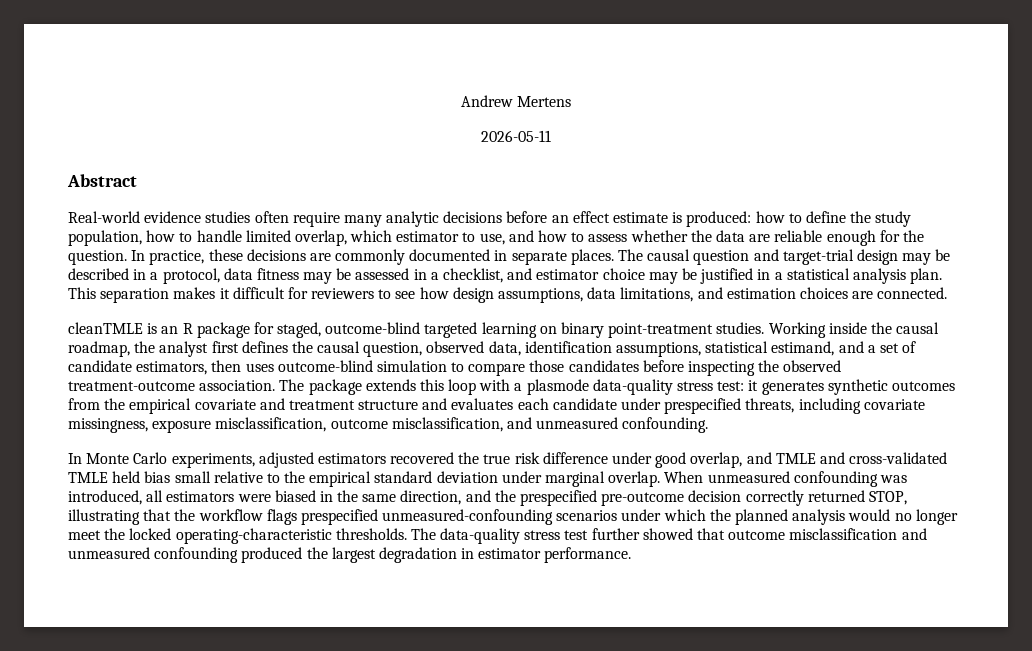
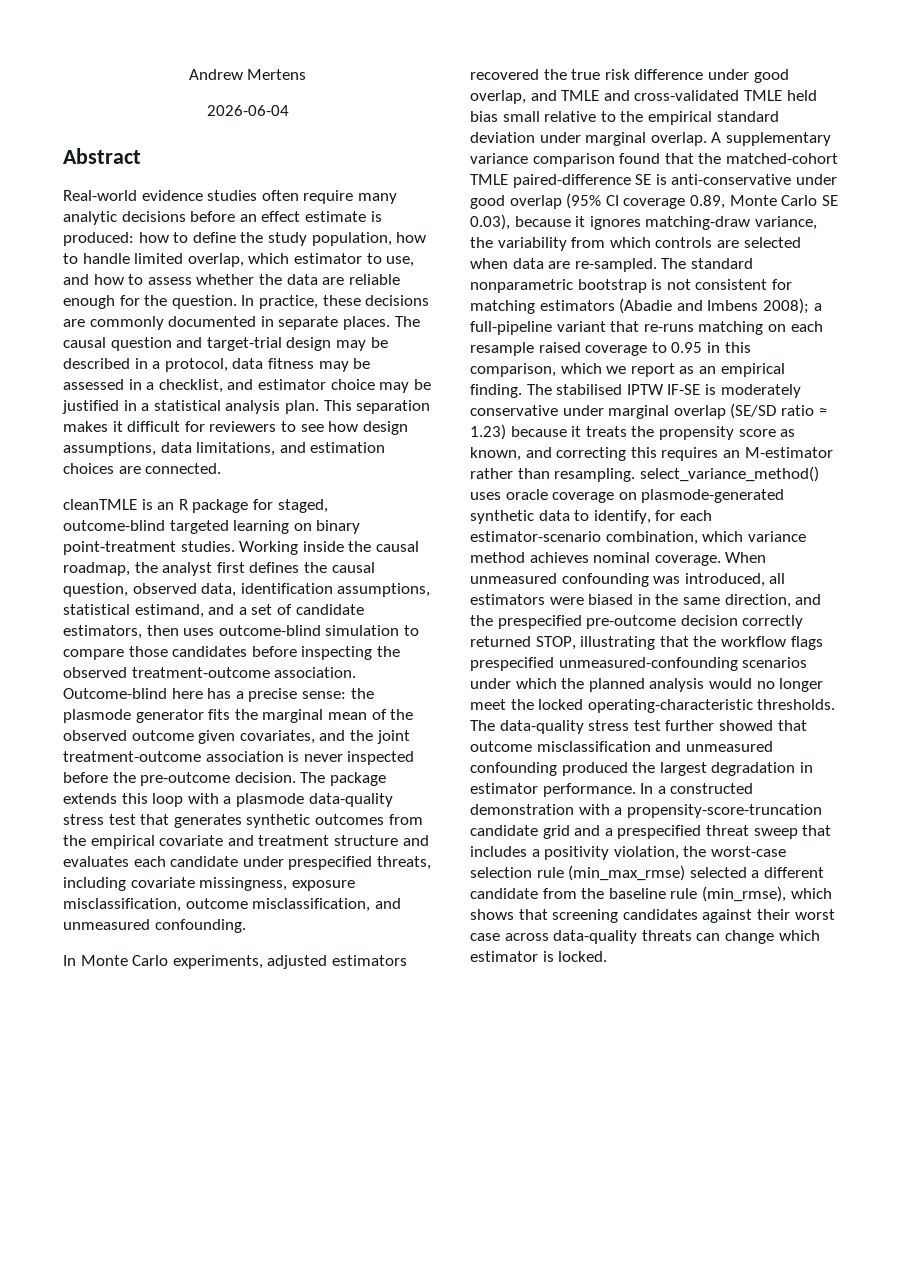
- 2026-05-11
+ 2026-06-04
+ Outcome-blind here has a precise sense: the plasmode generator fits the marginal mean of the observed outcome given covariates, and the joint treatment-outcome association is never inspected before the pre-outcome decision.
- The package extends this loop with a plasmode data-quality stress test: it generates synthetic outcomes from the empirical covariate and treatment structure and evaluates each candidate under prespecified threats, including covariate missingness, exposure misclassification, outcome misclassification, and unmeasured confounding.
+ The package extends this loop with a plasmode data-quality stress test that generates synthetic outcomes from the empirical covariate and treatment structure and evaluates each candidate under prespecified threats, including covariate missingness, exposure misclassification, outcome misclassification, and unmeasured confounding.
+ A supplementary variance comparison found that the matched-cohort TMLE paired-difference SE is anti-conservative under good overlap (95% CI coverage 0.89, Monte Carlo SE 0.03), because it ignores matching-draw variance, the variability from which controls are selected when data are re-sampled. The standard nonparametric bootstrap is not consistent for matching estimators (Abadie and Imbens 2008); a full-pipeline variant that re-runs matching on each resample raised coverage to 0.95 in this comparison, which we report as an empirical finding. The stabilised IPTW IF-SE is moderately conservative under marginal overlap (SE/SD ratio ≈ 1.23) because it treats the propensity score as known, and correcting this requires an M-estimator rather than resampling. select_variance_method() uses oracle coverage on plasmode-generated synthetic data to identify, for each estimator-scenario combination, which variance method achieves nominal coverage.
+ In a constructed demonstration with a propensity-score-truncation candidate grid and a prespecified threat sweep that includes a positivity violation, the worst-case selection rule (min_max_rmse) selected a different candidate from the baseline rule (min_rmse), which shows that screening candidates against their worst case across data-quality threats can change which estimator is locked.

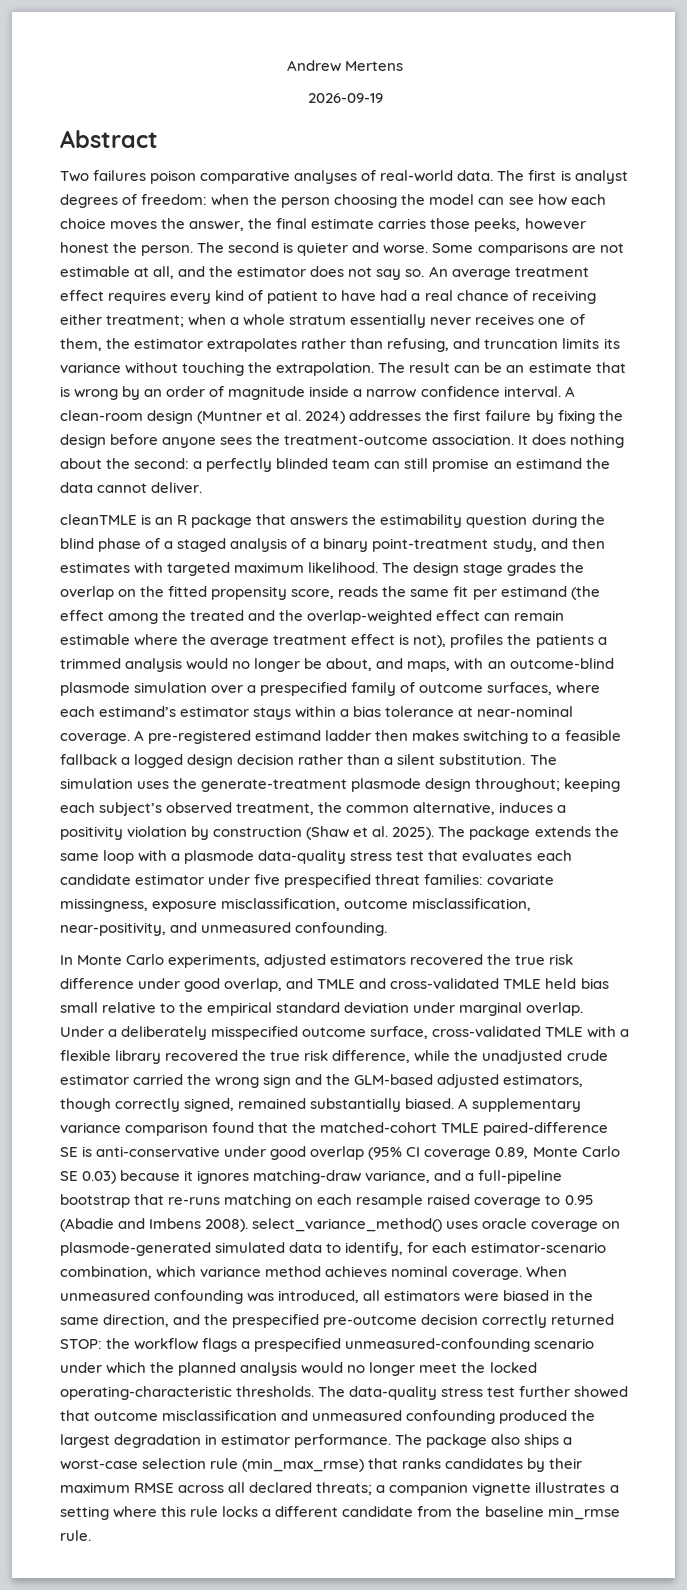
- 2026-06-04
+ 2026-09-19
- Real-world evidence studies often require many analytic decisions before an effect estimate is produced: how to define the study population, how to handle limited overlap, which estimator to use, and how to assess whether the data are reliable enough for the question. In practice, these decisions are commonly documented in separate places. The causal question and target-trial design may be described in a protocol, data fitness may be assessed in a checklist, and estimator choice may be justified in a statistical analysis plan. This separation makes it difficult for reviewers to see how design assumptions, data limitations, and estimation choices are connected.
+ Two failures poison comparative analyses of real-world data. The first is analyst degrees of freedom: when the person choosing the model can see how each choice moves the answer, the final estimate carries those peeks, however honest the person. The second is quieter and worse. Some comparisons are not estimable at all, and the estimator does not say so. An average treatment effect requires every kind of patient to have had a real chance of receiving either treatment; when a whole stratum essentially never receives one of them, the estimator extrapolates rather than refusing, and truncation limits its variance without touching the extrapolation. The result can be an estimate that is wrong by an order of magnitude inside a narrow confidence interval. A clean-room design (Muntner et al. 2024) addresses the first failure by fixing the design before anyone sees the treatment-outcome association. It does nothing about the second: a perfectly blinded team can still promise an estimand the data cannot deliver.
- cleanTMLE is an R package for staged, outcome-blind targeted learning on binary point-treatment studies. Working inside the causal roadmap, the analyst first defines the causal question, observed data, identification assumptions, statistical estimand, and a set of candidate estimators, then uses outcome-blind simulation to compare those candidates before inspecting the observed treatment-outcome association. Outcome-blind here has a precise sense: the plasmode generator fits the marginal mean of the observed outcome given covariates, and the joint treatment-outcome association is never inspected before the pre-outcome decision.
+ cleanTMLE is an R package that answers the estimability question during the blind phase of a staged analysis of a binary point-treatment study, and then estimates with targeted maximum likelihood. The design stage grades the overlap on the fitted propensity score, reads the same fit per estimand (the effect among the treated and the overlap-weighted effect can remain estimable where the average treatment effect is not), profiles the patients a trimmed analysis would no longer be about, and maps, with an outcome-blind plasmode simulation over a prespecified family of outcome surfaces, where each estimand’s estimator stays within a bias tolerance at near-nominal coverage. A pre-registered estimand ladder then makes switching to a feasible fallback a logged design decision rather than a silent substitution. The simulation uses the generate-treatment plasmode design throughout; keeping each subject’s observed treatment, the common alternative, induces a positivity violation by construction (Shaw et al. 2025).
- The package extends this loop with a plasmode data-quality stress test that generates synthetic outcomes from the empirical covariate and treatment structure and evaluates each candidate under prespecified threats, including covariate missingness, exposure misclassification, outcome misclassification, and unmeasured confounding.
+ The package extends the same loop with a plasmode data-quality stress test that evaluates each candidate estimator under five prespecified threat families: covariate missingness, exposure misclassification, outcome misclassification, near-positivity, and unmeasured confounding.
+ Under a deliberately misspecified outcome surface, cross-validated TMLE with a flexible library recovered the true risk difference, while the unadjusted crude estimator carried the wrong sign and the GLM-based adjusted estimators, though correctly signed, remained substantially biased.
- A supplementary variance comparison found that the matched-cohort TMLE paired-difference SE is anti-conservative under good overlap (95% CI coverage 0.89, Monte Carlo SE 0.03), because it ignores matching-draw variance, the variability from which controls are selected when data are re-sampled. The standard nonparametric bootstrap is not consistent for matching estimators (Abadie and Imbens 2008); a full-pipeline variant that re-runs matching on each resample raised coverage to 0.95 in this comparison, which we report as an empirical finding. The stabilised IPTW IF-SE is moderately conservative under marginal overlap (SE/SD ratio ≈ 1.23) because it treats the propensity score as known, and correcting this requires an M-estimator rather than resampling. select_variance_method() uses oracle coverage on plasmode-generated synthetic data to identify, for each estimator-scenario combination, which variance method achieves nominal coverage.
+ A supplementary variance comparison found that the matched-cohort TMLE paired-difference SE is anti-conservative under good overlap (95% CI coverage 0.89, Monte Carlo SE 0.03) because it ignores matching-draw variance, and a full-pipeline bootstrap that re-runs matching on each resample raised coverage to 0.95 (Abadie and Imbens 2008). select_variance_method() uses oracle coverage on plasmode-generated simulated data to identify, for each estimator-scenario combination, which variance method achieves nominal coverage.
- When unmeasured confounding was introduced, all estimators were biased in the same direction, and the prespecified pre-outcome decision correctly returned STOP, illustrating that the workflow flags prespecified unmeasured-confounding scenarios under which the planned analysis would no longer meet the locked operating-characteristic thresholds.
+ When unmeasured confounding was introduced, all estimators were biased in the same direction, and the prespecified pre-outcome decision correctly returned STOP: the workflow flags a prespecified unmeasured-confounding scenario under which the planned analysis would no longer meet the locked operating-characteristic thresholds.
- In a constructed demonstration with a propensity-score-truncation candidate grid and a prespecified threat sweep that includes a positivity violation, the worst-case selection rule (min_max_rmse) selected a different candidate from the baseline rule (min_rmse), which shows that screening candidates against their worst case across data-quality threats can change which estimator is locked.
+ The package also ships a worst-case selection rule (min_max_rmse) that ranks candidates by their maximum RMSE across all declared threats; a companion vignette illustrates a setting where this rule locks a different candidate from the baseline min_rmse rule.

